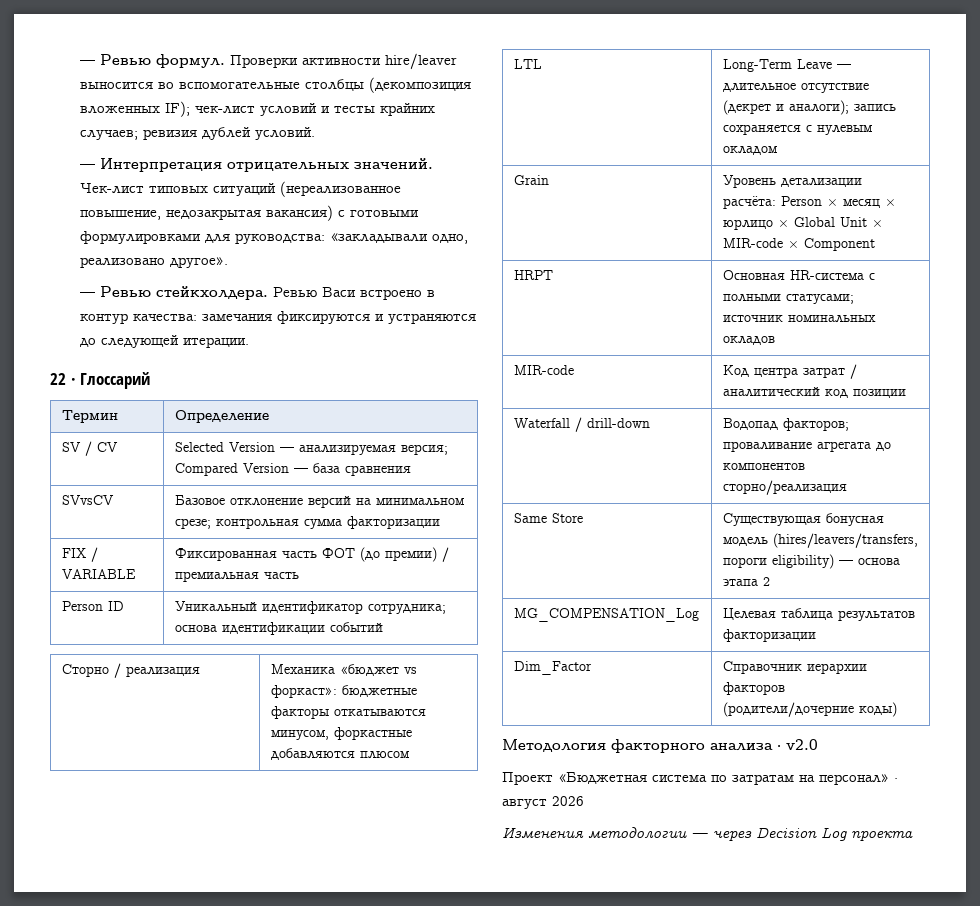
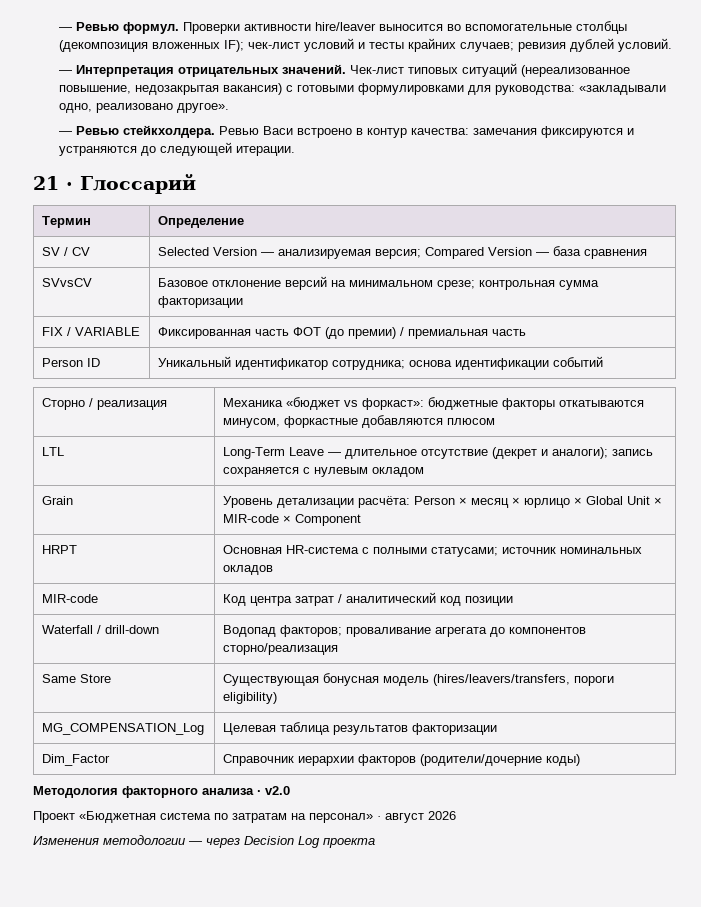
- 22 · Глоссарий
+ 21 · Глоссарий
- Same Store | Существующая бонусная модель (hires/leavers/transfers, пороги eligibility) — основа этапа 2
+ Same Store | Существующая бонусная модель (hires/leavers/transfers, пороги eligibility)

